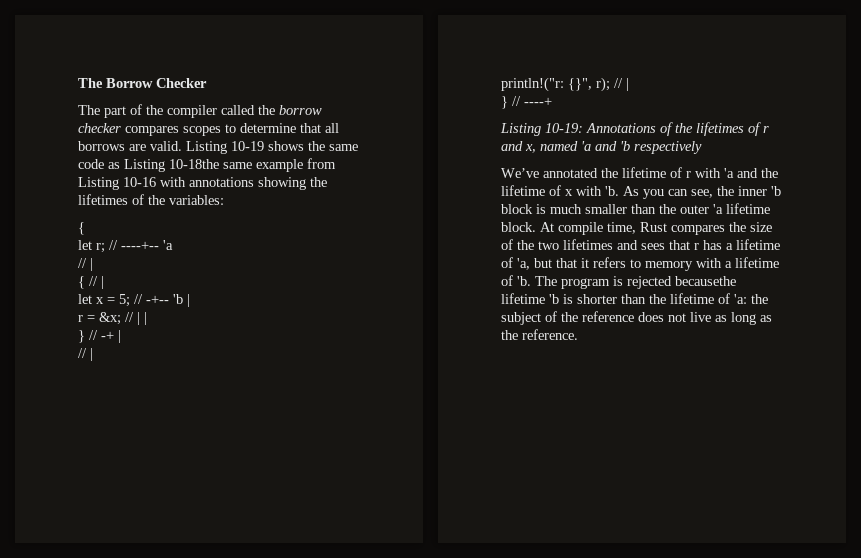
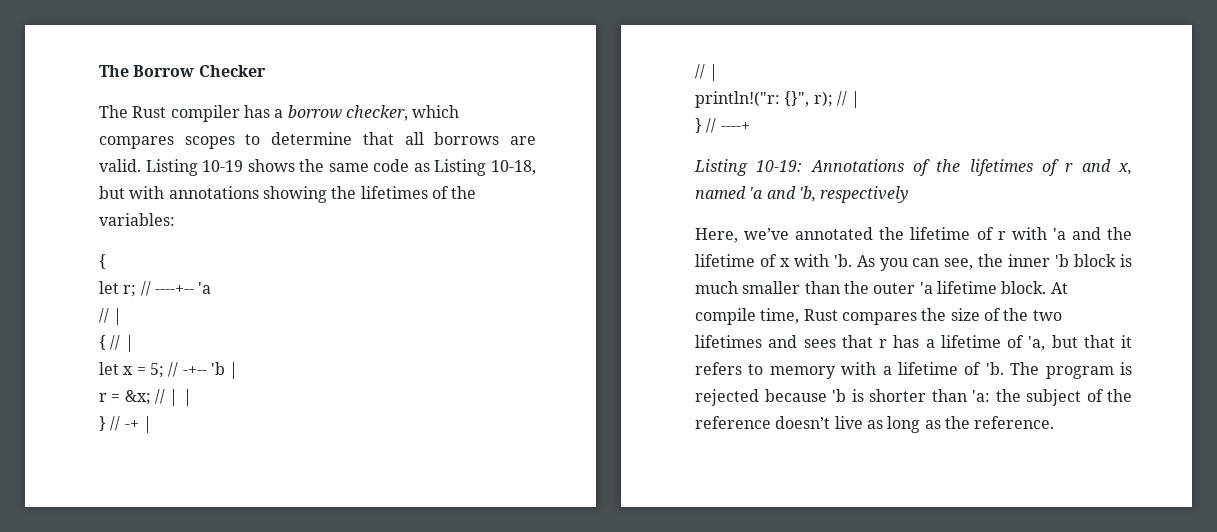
- The part of the compiler called the borrow checker compares scopes to determine that all borrows are valid.
+ The Rust compiler has a borrow checker, which compares scopes to determine that all borrows are valid.
- Listing 10-19 shows the same code as Listing 10-18the same example from Listing 10-16 with annotations showing the lifetimes of the variables:
+ Listing 10-19 shows the same code as Listing 10-18, but with annotations showing the lifetimes of the variables:
- Listing 10-19: Annotations of the lifetimes of r and x, named 'a and 'b respectively
+ Listing 10-19: Annotations of the lifetimes of r and x, named 'a and 'b, respectively
- We’ve annotated the lifetime of r with 'a and the lifetime of x with 'b.
+ Here, we’ve annotated the lifetime of r with 'a and the lifetime of x with 'b.
- The program is rejected becausethe lifetime 'b is shorter than the lifetime of 'a: the subject of the reference does not live as long as the reference.
+ The program is rejected because 'b is shorter than 'a: the subject of the reference doesn’t live as long as the reference.

